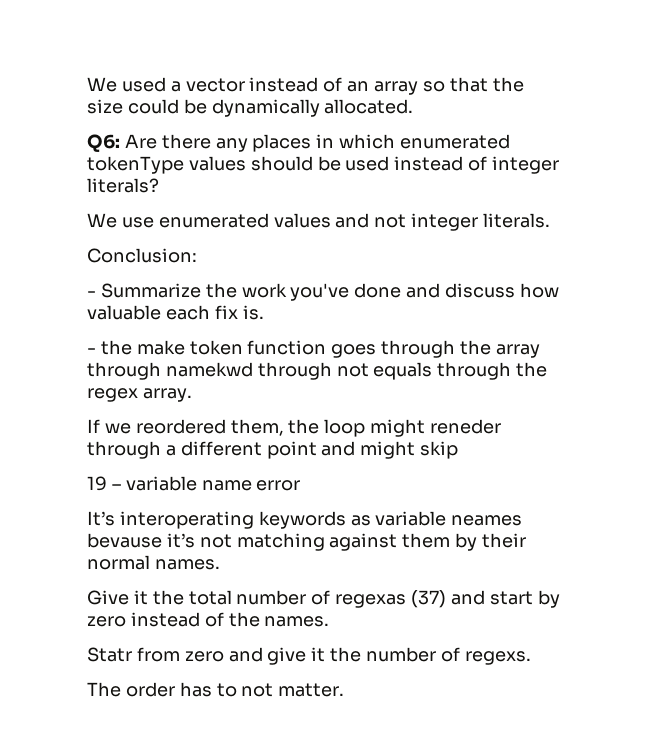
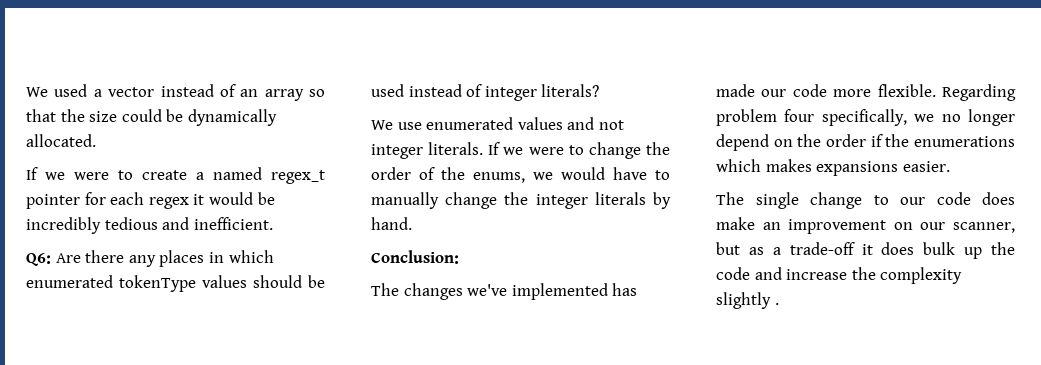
+ If we were to create a named regex_t pointer for each regex it would be incredibly tedious and inefficient.
- We use enumerated values and not integer literals.
+ We use enumerated values and not integer literals. If we were to change the order of the enums, we would have to manually change the integer literals by hand.
  Conclusion:
- - Summarize the work you've done and discuss how valuable each fix is.
- - the make token function goes through the array through namekwd through not equals through the regex array.
- If we reordered them, the loop might reneder through a different point and might skip
- 19 – variable name error
- It’s interoperating keywords as variable neames bevause it’s not matching against them by their normal names.
- Give it the total number of regexas (37) and start by zero instead of the names.
- Statr from zero and give it the number of regexs.
- The order has to not matter.
+ The changes we've implemented has made our code more flexible. Regarding problem four specifically, we no longer depend on the order if the enumerations which makes expansions easier.
+ The single change to our code does make an improvement on our scanner, but as a trade-off it does bulk up the code and increase the complexity slightly .

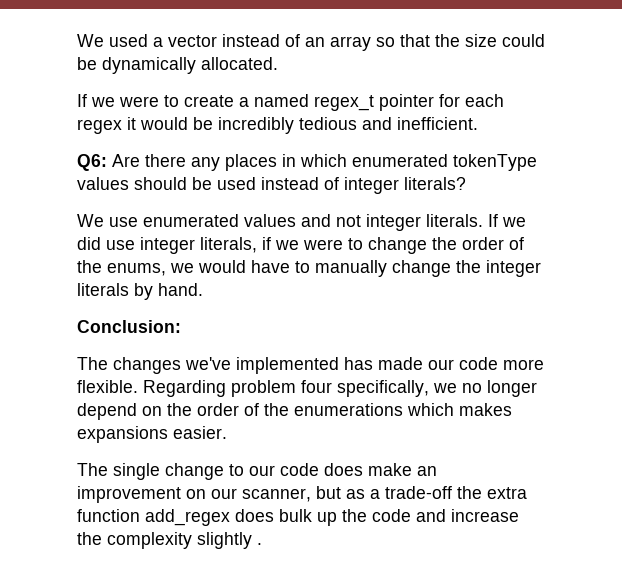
- If we were to change the order of the enums, we would have to manually change the integer literals by hand.
+ If we did use integer literals, if we were to change the order of the enums, we would have to manually change the integer literals by hand.
- Regarding problem four specifically, we no longer depend on the order if the enumerations which makes expansions easier.
+ Regarding problem four specifically, we no longer depend on the order of the enumerations which makes expansions easier.
- The single change to our code does make an improvement on our scanner, but as a trade-off it does bulk up the code and increase the complexity slightly .
+ The single change to our code does make an improvement on our scanner, but as a trade-off the extra function add_regex does bulk up the code and increase the complexity slightly .

